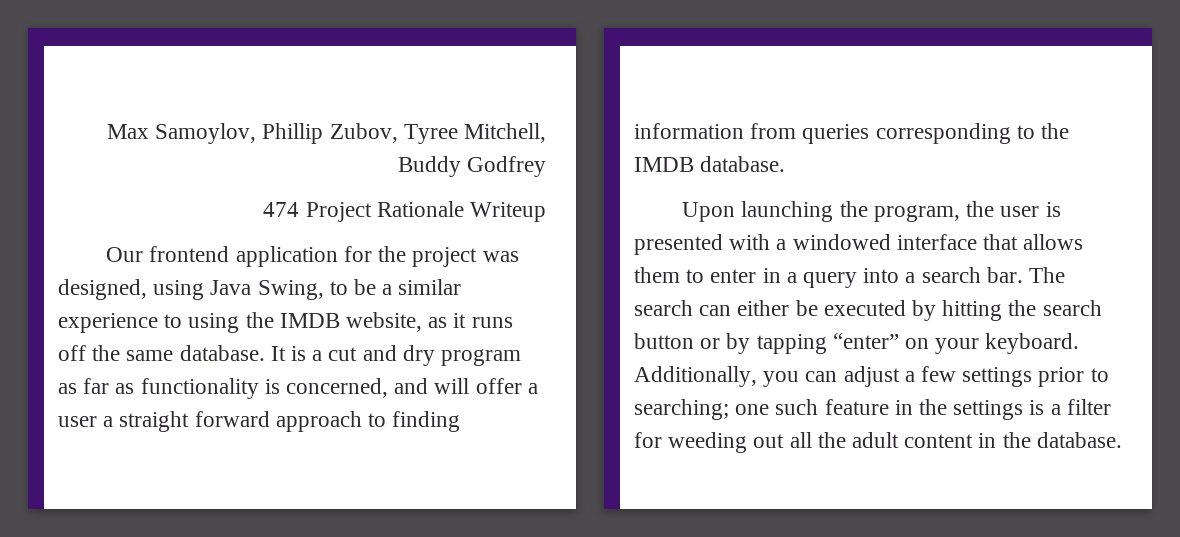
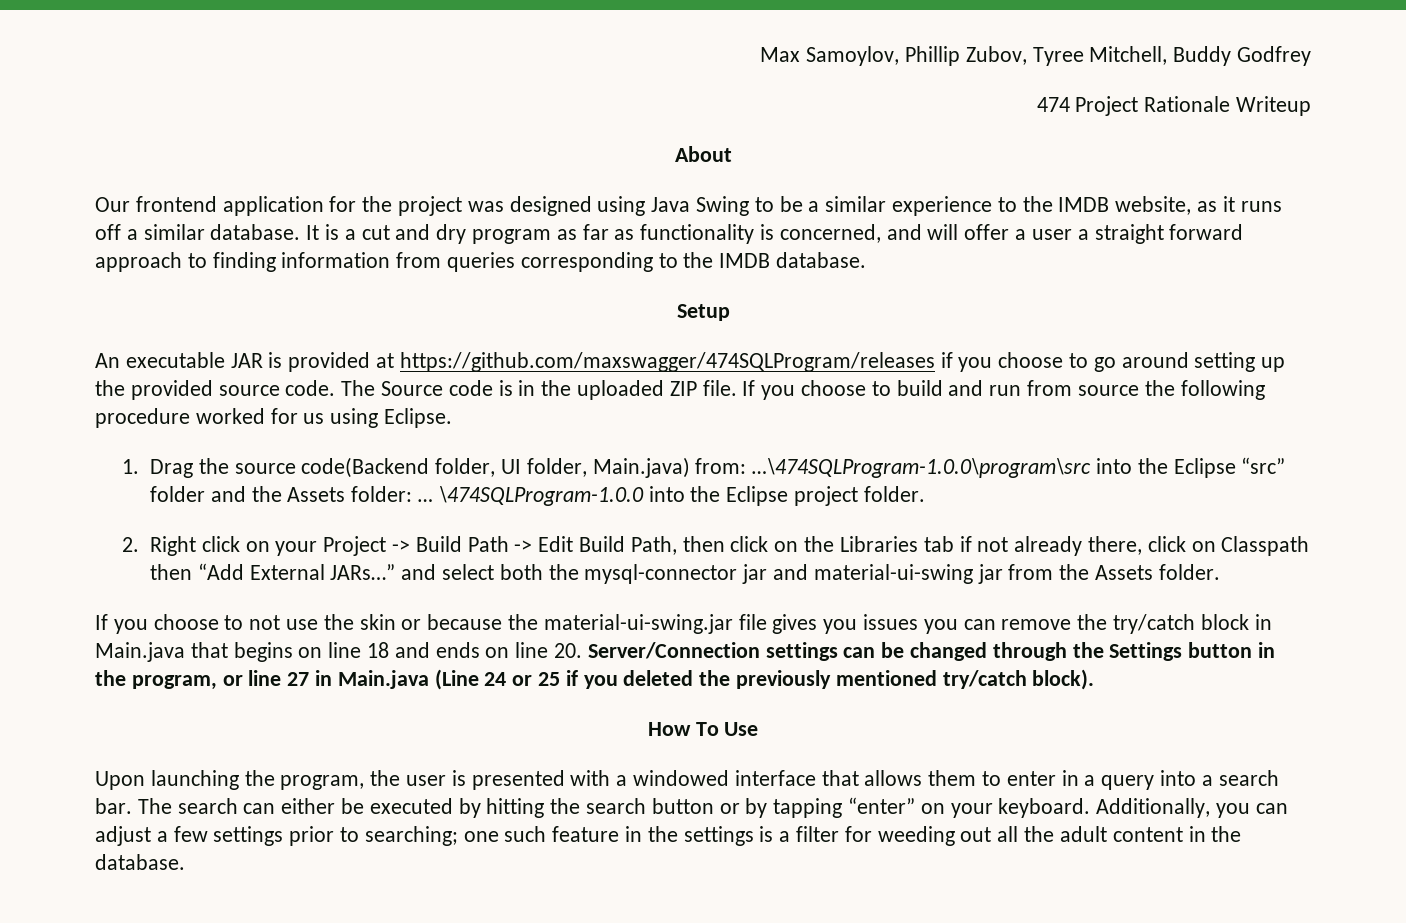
+ About
- Our frontend application for the project was designed, using Java Swing, to be a similar experience to using the IMDB website, as it runs off the same database.
+ Our frontend application for the project was designed using Java Swing to be a similar experience to the IMDB website, as it runs off a similar database.
+ Setup
+ An executable JAR is provided at https://github.com/maxswagger/474SQLProgram/releases if you choose to go around setting up the provided source code. The Source code is in the uploaded ZIP file. If you choose to build and run from source the following procedure worked for us using Eclipse.
+ 1. Drag the source code(Backend folder, UI folder, Main.java) from: …\474SQLProgram-1.0.0\program\src into the Eclipse “src” folder and the Assets folder: … \474SQLProgram-1.0.0 into the Eclipse project folder.
+ 2. Right click on your Project -> Build Path -> Edit Build Path, then click on the Libraries tab if not already there, click on Classpath then “Add External JARs…” and select both the mysql-connector jar and material-ui-swing jar from the Assets folder.
+ If you choose to not use the skin or because the material-ui-swing.jar file gives you issues you can remove the try/catch block in Main.java that begins on line 18 and ends on line 20. Server/Connection settings can be changed through the Settings button in the program, or line 27 in Main.java (Line 24 or 25 if you deleted the previously mentioned try/catch block).
+ How To Use

